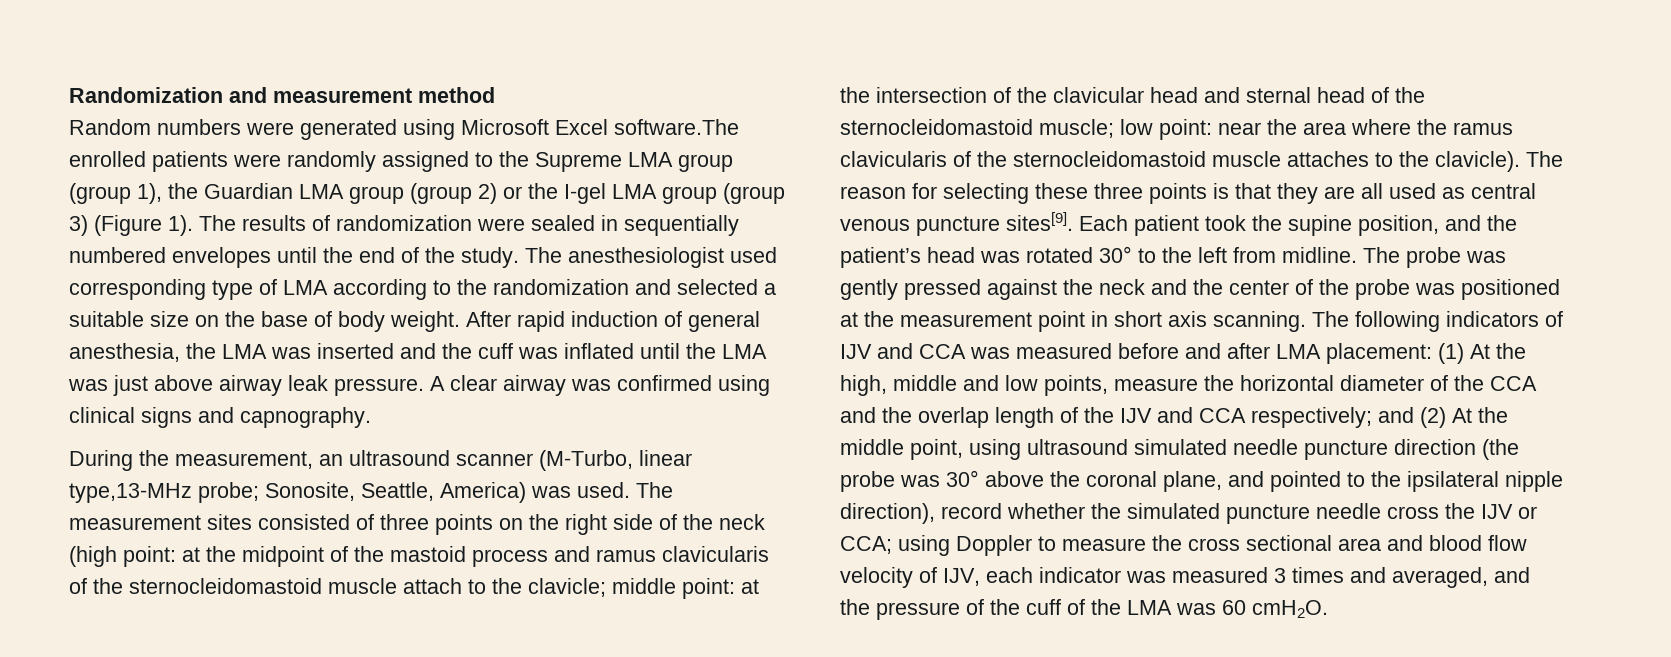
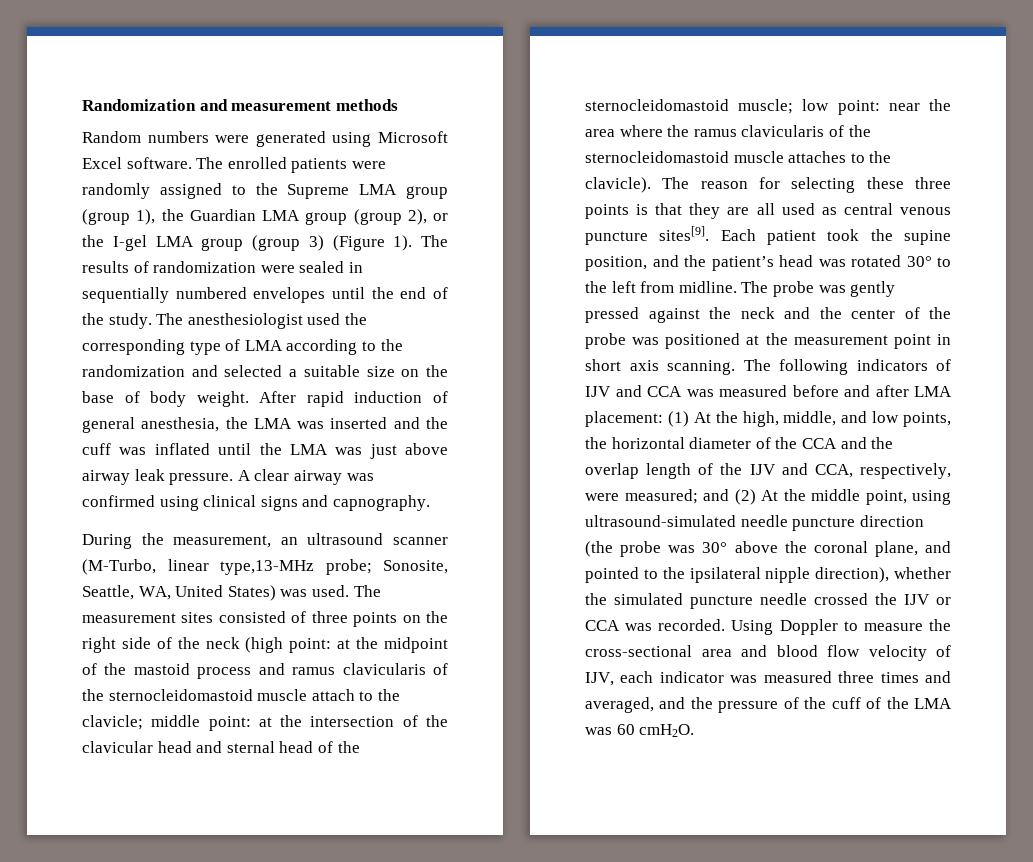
- Randomization and measurement method
+ Randomization and measurement methods
- Random numbers were generated using Microsoft Excel software.The enrolled patients were randomly assigned to the Supreme LMA group (group 1), the Guardian LMA group (group 2) or the I-gel LMA group (group 3) (Figure 1).
+ Random numbers were generated using Microsoft Excel software. The enrolled patients were randomly assigned to the Supreme LMA group (group 1), the Guardian LMA group (group 2), or the I-gel LMA group (group 3) (Figure 1).
- The anesthesiologist used corresponding type of LMA according to the randomization and selected a suitable size on the base of body weight.
+ The anesthesiologist used the corresponding type of LMA according to the randomization and selected a suitable size on the base of body weight.
- During the measurement, an ultrasound scanner (M-Turbo, linear type,13-MHz probe; Sonosite, Seattle, America) was used.
+ During the measurement, an ultrasound scanner (M-Turbo, linear type,13-MHz probe; Sonosite, Seattle, WA, United States) was used.
- (1) At the high, middle and low points, measure the horizontal diameter of the CCA and the overlap length of the IJV and CCA respectively;
+ (1) At the high, middle, and low points, the horizontal diameter of the CCA and the overlap length of the IJV and CCA, respectively, were measured;
- and (2) At the middle point, using ultrasound simulated needle puncture direction (the probe was 30° above the coronal plane, and pointed to the ipsilateral nipple direction), record whether the simulated puncture needle cross the IJV or CCA; using Doppler to measure the cross sectional area and blood flow velocity of IJV, each indicator was measured 3 times and averaged, and the pressure of the cuff of the LMA was 60 cmH2O.
+ and (2) At the middle point, using ultrasound-simulated needle puncture direction (the probe was 30° above the coronal plane, and pointed to the ipsilateral nipple direction), whether the simulated puncture needle crossed the IJV or CCA was recorded. Using Doppler to measure the cross-sectional area and blood flow velocity of IJV, each indicator was measured three times and averaged, and the pressure of the cuff of the LMA was 60 cmH2O.

